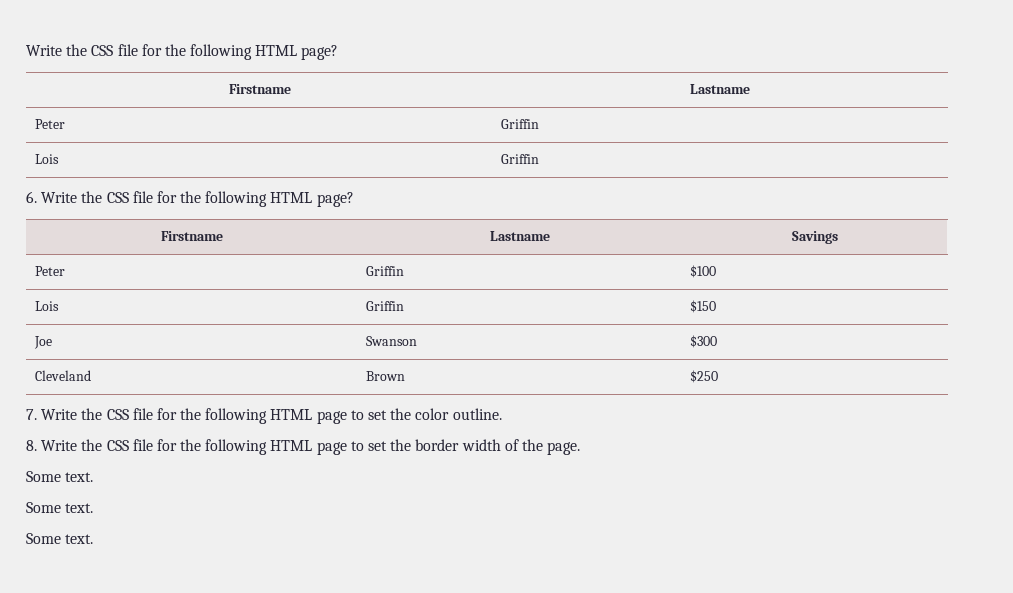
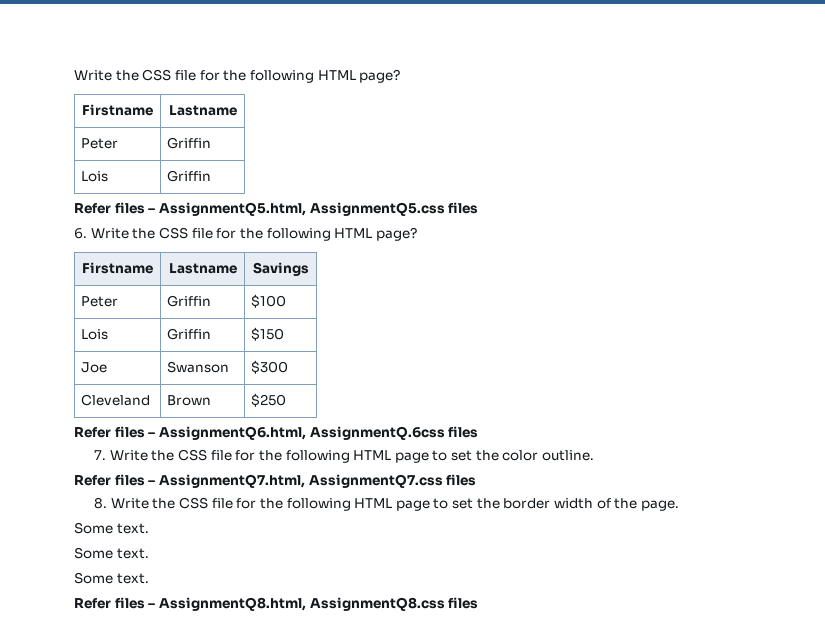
+ Refer files – AssignmentQ5.html, AssignmentQ5.css files
+ Refer files – AssignmentQ6.html, AssignmentQ.6css files
+ Refer files – AssignmentQ7.html, AssignmentQ7.css files
+ Refer files – AssignmentQ8.html, AssignmentQ8.css files

